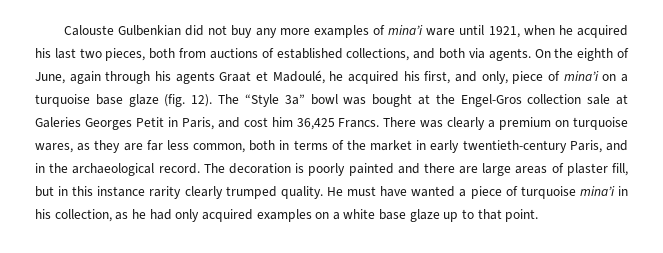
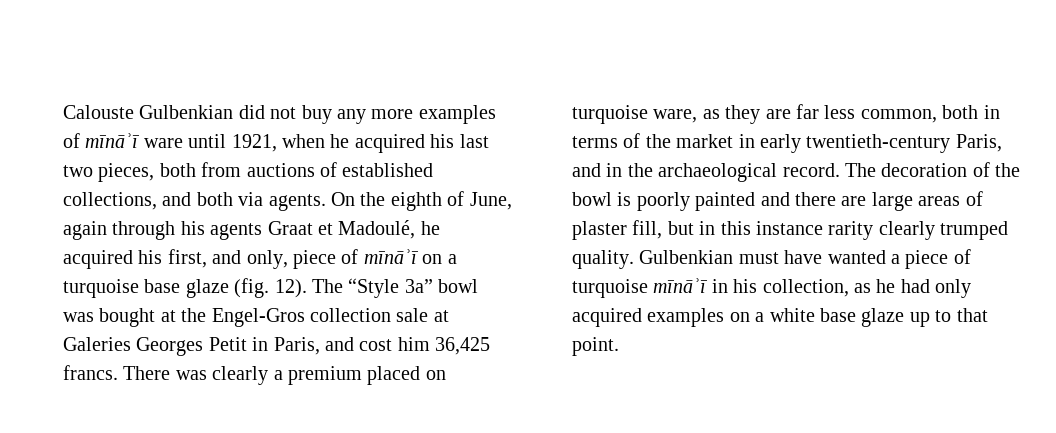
- Calouste Gulbenkian did not buy any more examples of mina’i ware until 1921, when he acquired his last two pieces, both from auctions of established collections, and both via agents.
+ Calouste Gulbenkian did not buy any more examples of mīnāʾī ware until 1921, when he acquired his last two pieces, both from auctions of established collections, and both via agents.
- On the eighth of June, again through his agents Graat et Madoulé, he acquired his first, and only, piece of mina’i on a turquoise base glaze (fig. 12).
+ On the eighth of June, again through his agents Graat et Madoulé, he acquired his first, and only, piece of mīnāʾī on a turquoise base glaze (fig. 12).
- The “Style 3a” bowl was bought at the Engel-Gros collection sale at Galeries Georges Petit in Paris, and cost him 36,425 Francs.
+ The “Style 3a” bowl was bought at the Engel-Gros collection sale at Galeries Georges Petit in Paris, and cost him 36,425 francs.
- There was clearly a premium on turquoise wares, as they are far less common, both in terms of the market in early twentieth-century Paris, and in the archaeological record.
+ There was clearly a premium placed on turquoise ware, as they are far less common, both in terms of the market in early twentieth-century Paris, and in the archaeological record.
- The decoration is poorly painted and there are large areas of plaster fill, but in this instance rarity clearly trumped quality.
+ The decoration of the bowl is poorly painted and there are large areas of plaster fill, but in this instance rarity clearly trumped quality.
- He must have wanted a piece of turquoise mina’i in his collection, as he had only acquired examples on a white base glaze up to that point.
+ Gulbenkian must have wanted a piece of turquoise mīnāʾī in his collection, as he had only acquired examples on a white base glaze up to that point.

